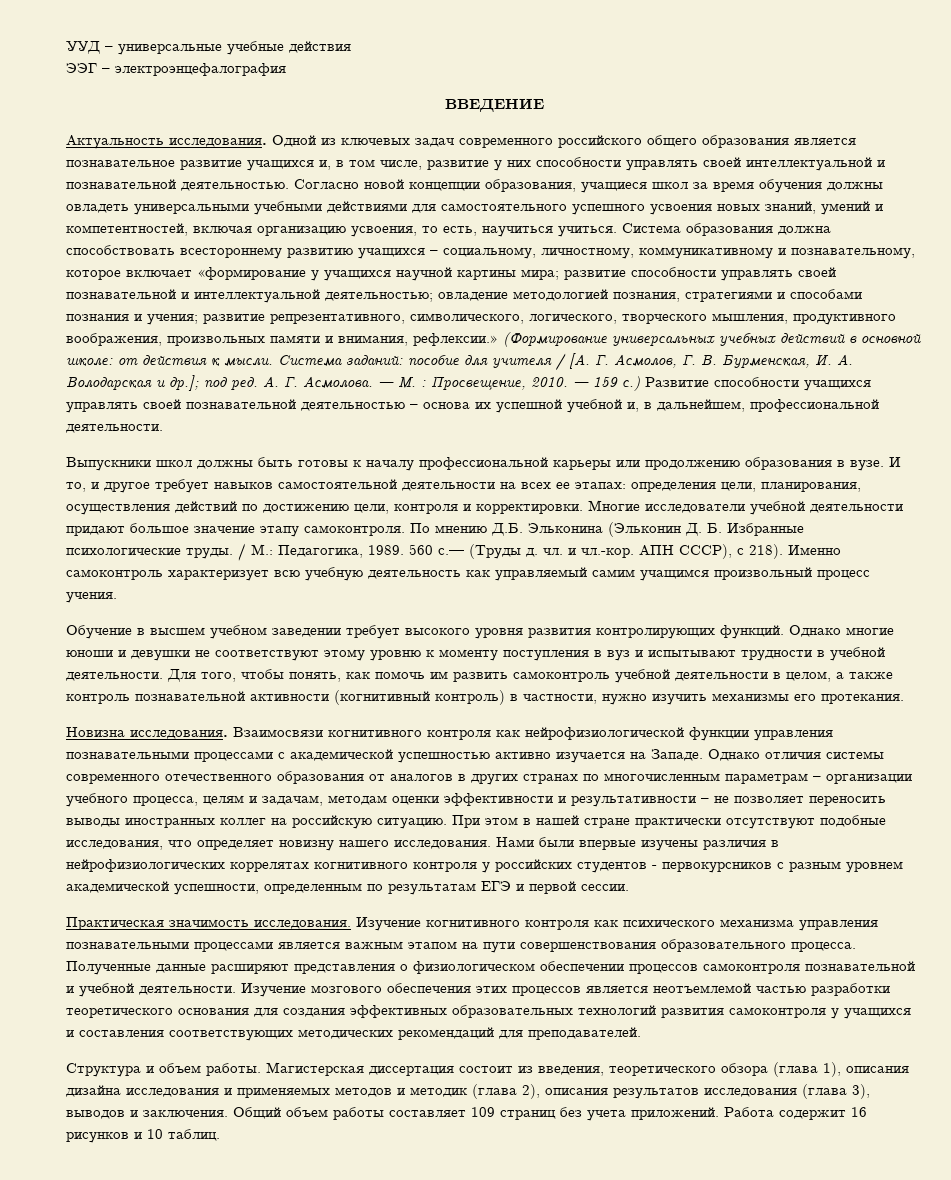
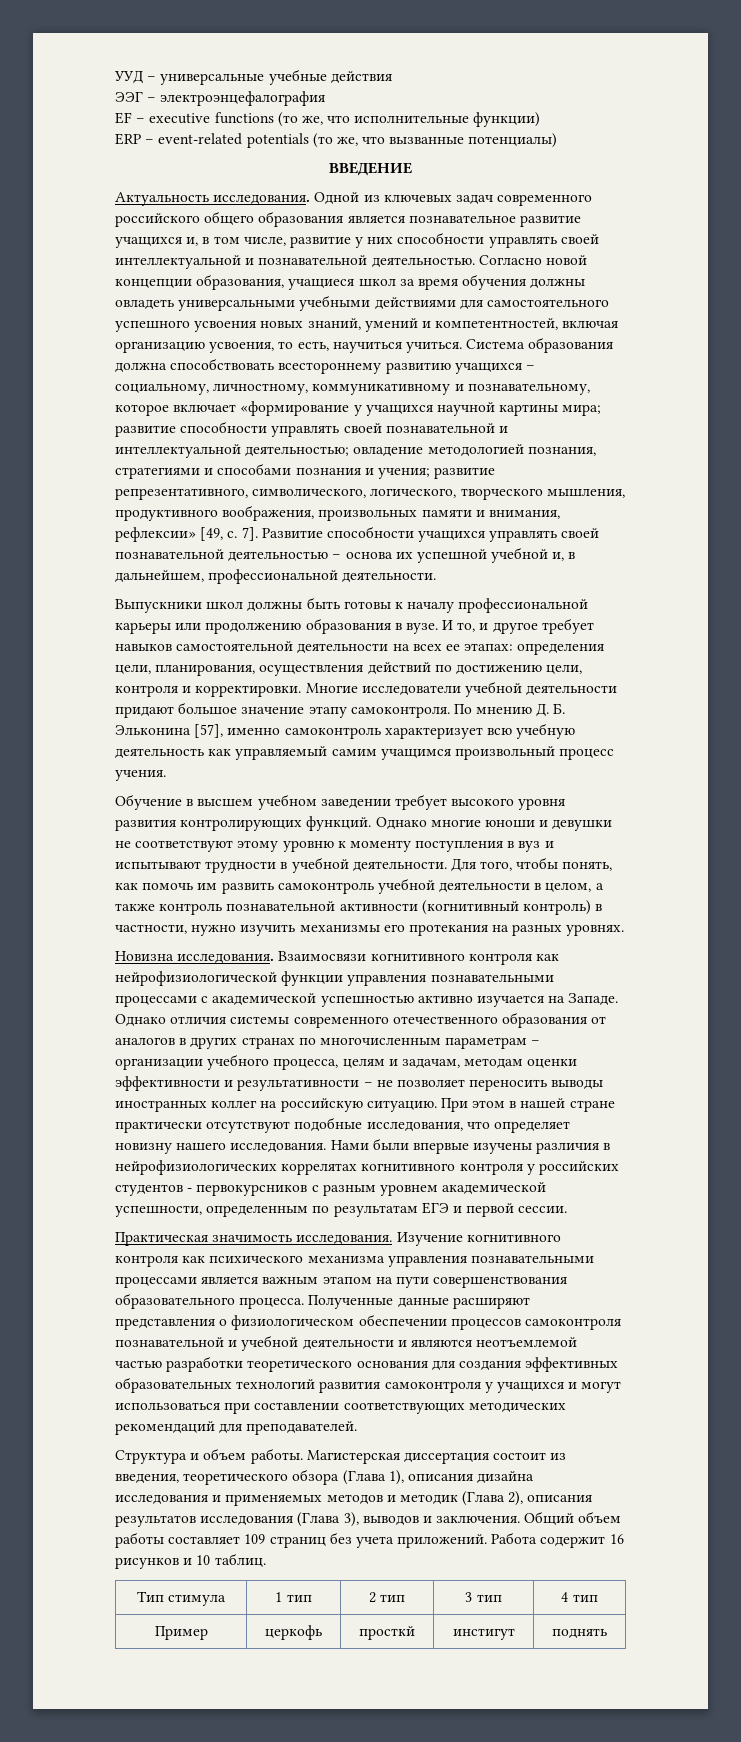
+ EF – executive functions (то же, что исполнительные функции)
+ ERP – event-related potentials (то же, что вызванные потенциалы)
- Система образования должна способствовать всестороннему развитию учащихся – социальному, личностному, коммуникативному и познавательному, которое включает «формирование у учащихся научной картины мира; развитие способности управлять своей познавательной и интеллектуальной деятельностью; овладение методологией познания, стратегиями и способами познания и учения; развитие репрезентативного, символического, логического, творческого мышления, продуктивного воображения, произвольных памяти и внимания, рефлексии.» (Формирование универсальных учебных действий в основной школе: от действия к мысли. Система заданий: пособие для учителя / [А. Г. Асмолов, Г. В. Бурменская, И. А. Володарская и др.]; под ред. А. Г. Асмолова. — М. : Просвещение, 2010. — 159 с.)
+ Система образования должна способствовать всестороннему развитию учащихся – социальному, личностному, коммуникативному и познавательному, которое включает «формирование у учащихся научной картины мира; развитие способности управлять своей познавательной и интеллектуальной деятельностью; овладение методологией познания, стратегиями и способами познания и учения; развитие репрезентативного, символического, логического, творческого мышления, продуктивного воображения, произвольных памяти и внимания, рефлексии» [49, с. 7].
- По мнению Д.Б. Эльконина (Эльконин Д. Б. Избранные психологические труды. / М.: Педагогика, 1989. 560 с.— (Труды д. чл. и чл.-кор. АПН СССР), с 218). Именно самоконтроль характеризует всю учебную деятельность как управляемый самим учащимся произвольный процесс учения.
+ По мнению Д. Б. Эльконина [57], именно самоконтроль характеризует всю учебную деятельность как управляемый самим учащимся произвольный процесс учения.
- Для того, чтобы понять, как помочь им развить самоконтроль учебной деятельности в целом, а также контроль познавательной активности (когнитивный контроль) в частности, нужно изучить механизмы его протекания.
+ Для того, чтобы понять, как помочь им развить самоконтроль учебной деятельности в целом, а также контроль познавательной активности (когнитивный контроль) в частности, нужно изучить механизмы его протекания на разных уровнях.
- Полученные данные расширяют представления о физиологическом обеспечении процессов самоконтроля познавательной и учебной деятельности. Изучение мозгового обеспечения этих процессов является неотъемлемой частью разработки теоретического основания для создания эффективных образовательных технологий развития самоконтроля у учащихся и составления соответствующих методических рекомендаций для преподавателей.
+ Полученные данные расширяют представления о физиологическом обеспечении процессов самоконтроля познавательной и учебной деятельности и являются неотъемлемой частью разработки теоретического основания для создания эффективных образовательных технологий развития самоконтроля у учащихся и могут использоваться при составлении соответствующих методических рекомендаций для преподавателей.
- Магистерская диссертация состоит из введения, теоретического обзора (глава 1), описания дизайна исследования и применяемых методов и методик (глава 2), описания результатов исследования (глава 3), выводов и заключения.
+ Магистерская диссертация состоит из введения, теоретического обзора (Глава 1), описания дизайна исследования и применяемых методов и методик (Глава 2), описания результатов исследования (Глава 3), выводов и заключения.
+ Тип стимула | 1 тип | 2 тип | 3 тип | 4 тип
+ Пример | церкофь | просткй | инстигут | поднять

